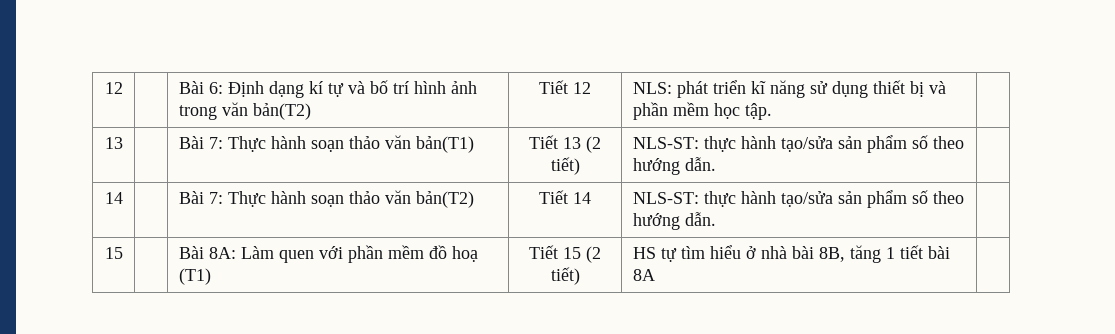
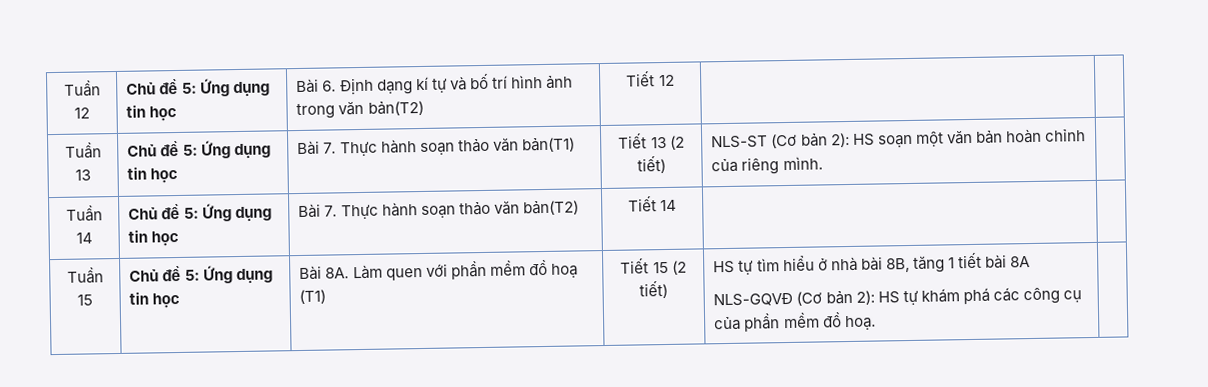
- 12 | | Bài 6: Định dạng kí tự và bố trí hình ảnh trong văn bản(T2) | Tiết 12 | NLS: phát triển kĩ năng sử dụng thiết bị và phần mềm học tập. |
- 13 | | Bài 7: Thực hành soạn thảo văn bản(T1) | Tiết 13 (2 tiết) | NLS-ST: thực hành tạo/sửa sản phẩm số theo hướng dẫn. |
- 14 | | Bài 7: Thực hành soạn thảo văn bản(T2) | Tiết 14 | NLS-ST: thực hành tạo/sửa sản phẩm số theo hướng dẫn. |
- 15 | | Bài 8A: Làm quen với phần mềm đồ hoạ (T1) | Tiết 15 (2 tiết) | HS tự tìm hiểu ở nhà bài 8B, tăng 1 tiết bài 8A |
+ Tuần 12 | Chủ đề 5: Ứng dụng tin học | Bài 6. Định dạng kí tự và bố trí hình ảnh trong văn bản(T2) | Tiết 12 | |
+ Tuần 13 | Chủ đề 5: Ứng dụng tin học | Bài 7. Thực hành soạn thảo văn bản(T1) | Tiết 13 (2 tiết) | NLS-ST (Cơ bản 2): HS soạn một văn bản hoàn chỉnh của riêng mình. |
+ Tuần 14 | Chủ đề 5: Ứng dụng tin học | Bài 7. Thực hành soạn thảo văn bản(T2) | Tiết 14 | |
+ Tuần 15 | Chủ đề 5: Ứng dụng tin học | Bài 8A. Làm quen với phần mềm đồ hoạ (T1) | Tiết 15 (2 tiết) | HS tự tìm hiểu ở nhà bài 8B, tăng 1 tiết bài 8A
+ NLS-GQVĐ (Cơ bản 2): HS tự khám phá các công cụ của phần mềm đồ hoạ.

